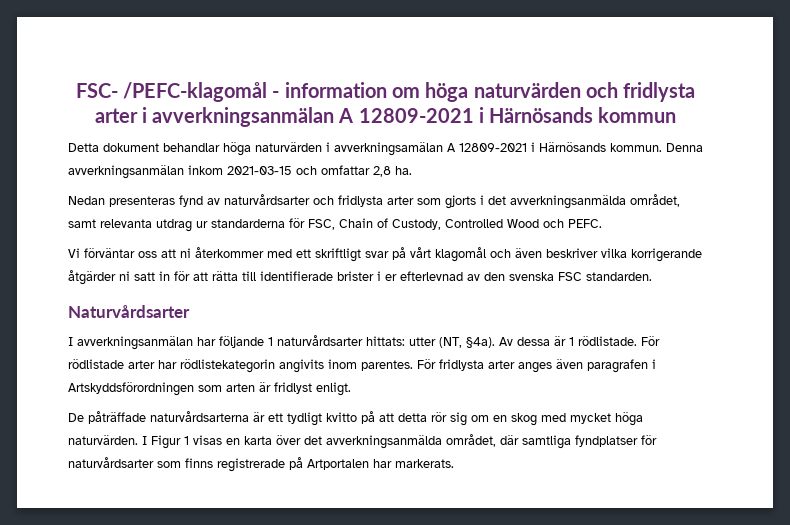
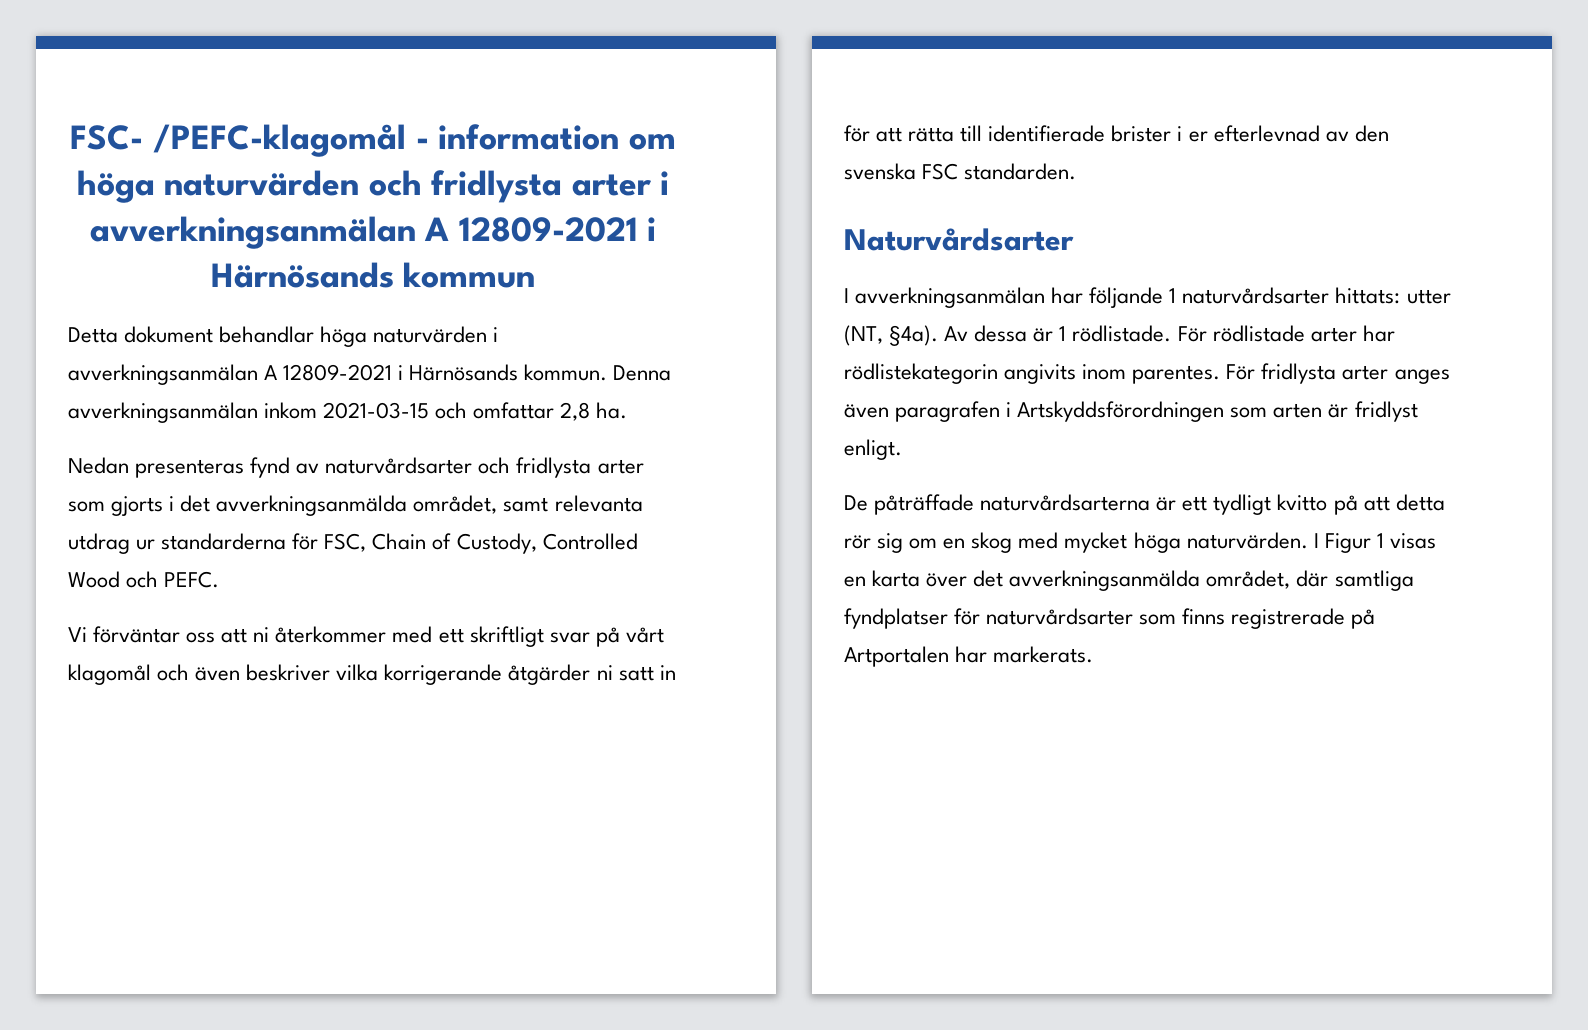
- Detta dokument behandlar höga naturvärden i avverkningsamälan A 12809-2021 i Härnösands kommun.
+ Detta dokument behandlar höga naturvärden i avverkningsanmälan A 12809-2021 i Härnösands kommun.

